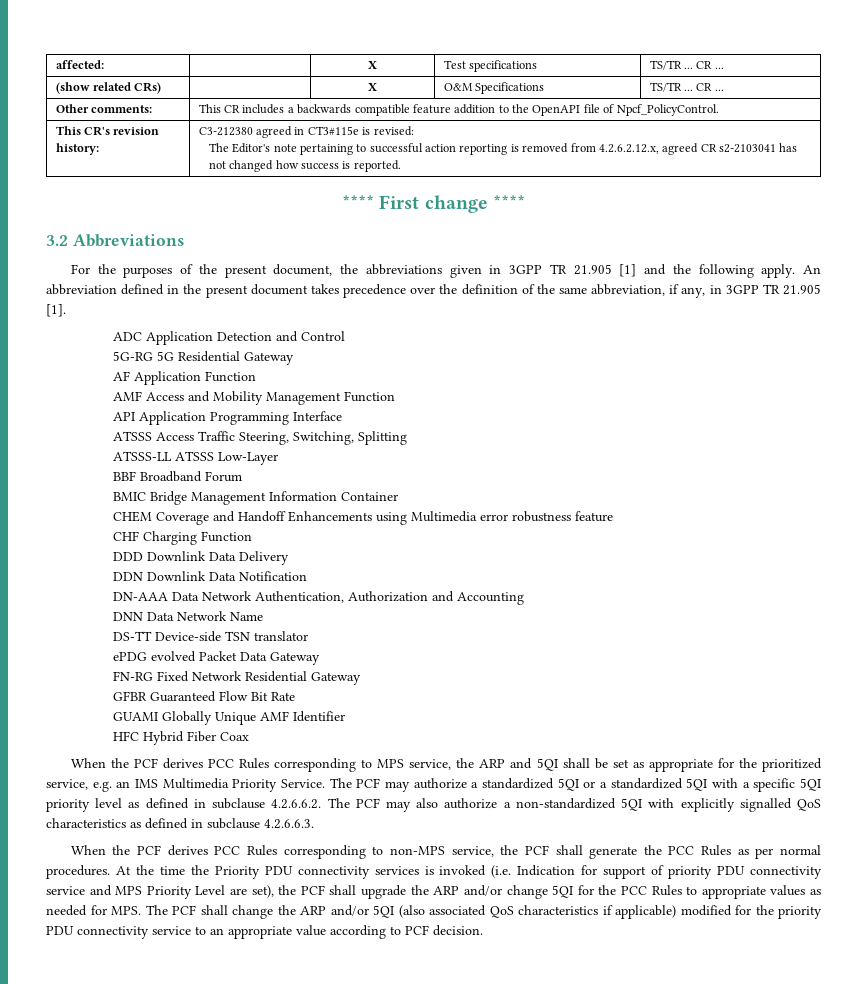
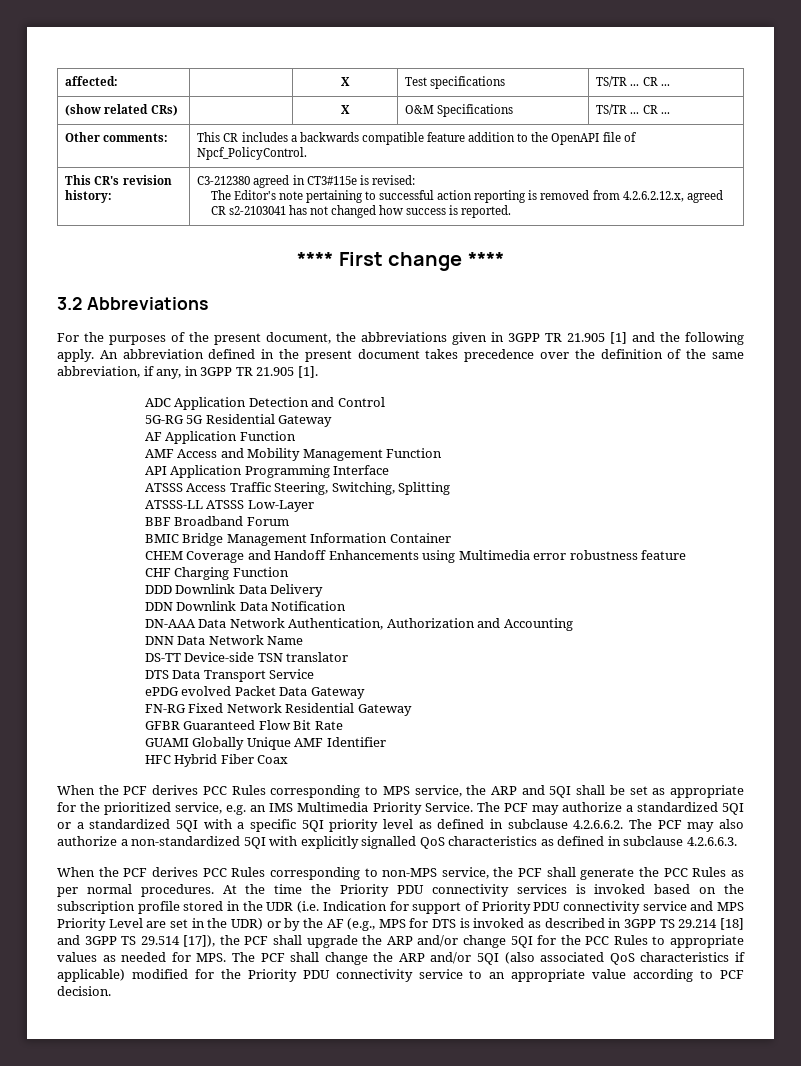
+ DTS Data Transport Service
- At the time the Priority PDU connectivity services is invoked (i.e. Indication for support of priority PDU connectivity service and MPS Priority Level are set), the PCF shall upgrade the ARP and/or change 5QI for the PCC Rules to appropriate values as needed for MPS. The PCF shall change the ARP and/or 5QI (also associated QoS characteristics if applicable) modified for the priority PDU connectivity service to an appropriate value according to PCF decision.
+ At the time the Priority PDU connectivity services is invoked based on the subscription profile stored in the UDR (i.e. Indication for support of Priority PDU connectivity service and MPS Priority Level are set in the UDR) or by the AF (e.g., MPS for DTS is invoked as described in 3GPP TS 29.214 [18] and 3GPP TS 29.514 [17]), the PCF shall upgrade the ARP and/or change 5QI for the PCC Rules to appropriate values as needed for MPS. The PCF shall change the ARP and/or 5QI (also associated QoS characteristics if applicable) modified for the Priority PDU connectivity service to an appropriate value according to PCF decision.

